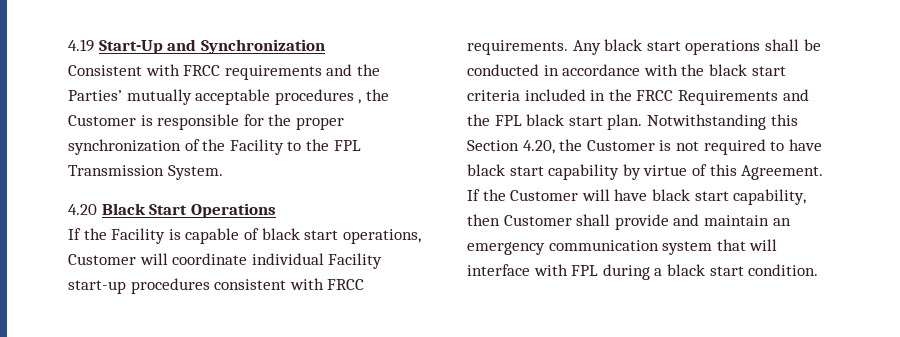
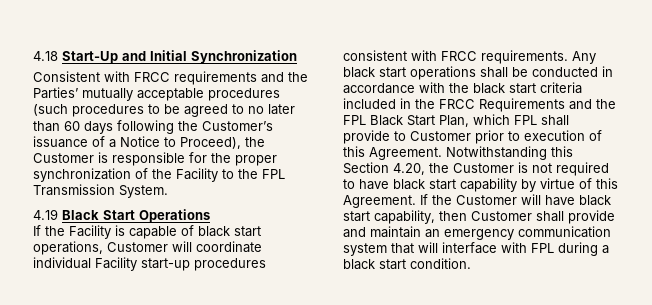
- 4.19 Start-Up and Synchronization
+ 4.18 Start-Up and Initial Synchronization
- Consistent with FRCC requirements and the Parties’ mutually acceptable procedures , the Customer is responsible for the proper synchronization of the Facility to the FPL Transmission System.
+ Consistent with FRCC requirements and the Parties’ mutually acceptable procedures (such procedures to be agreed to no later than 60 days following the Customer’s issuance of a Notice to Proceed), the Customer is responsible for the proper synchronization of the Facility to the FPL Transmission System.
- 4.20 Black Start Operations
+ 4.19 Black Start Operations
- Any black start operations shall be conducted in accordance with the black start criteria included in the FRCC Requirements and the FPL black start plan.
+ Any black start operations shall be conducted in accordance with the black start criteria included in the FRCC Requirements and the FPL Black Start Plan, which FPL shall provide to Customer prior to execution of this Agreement.

